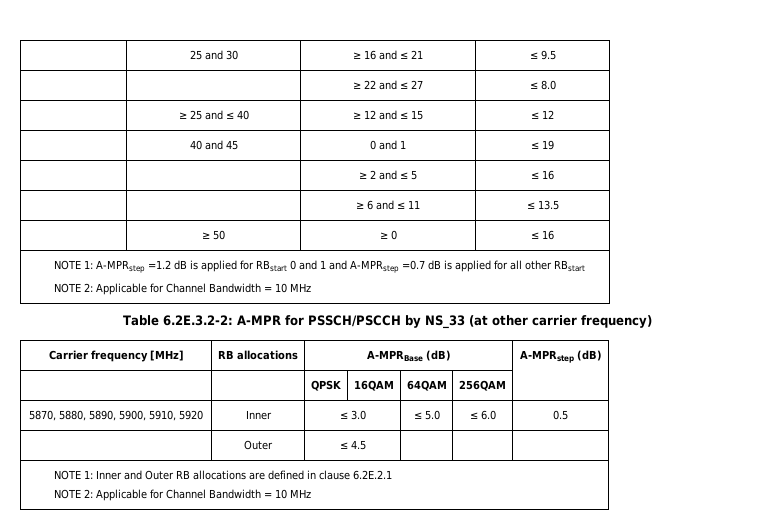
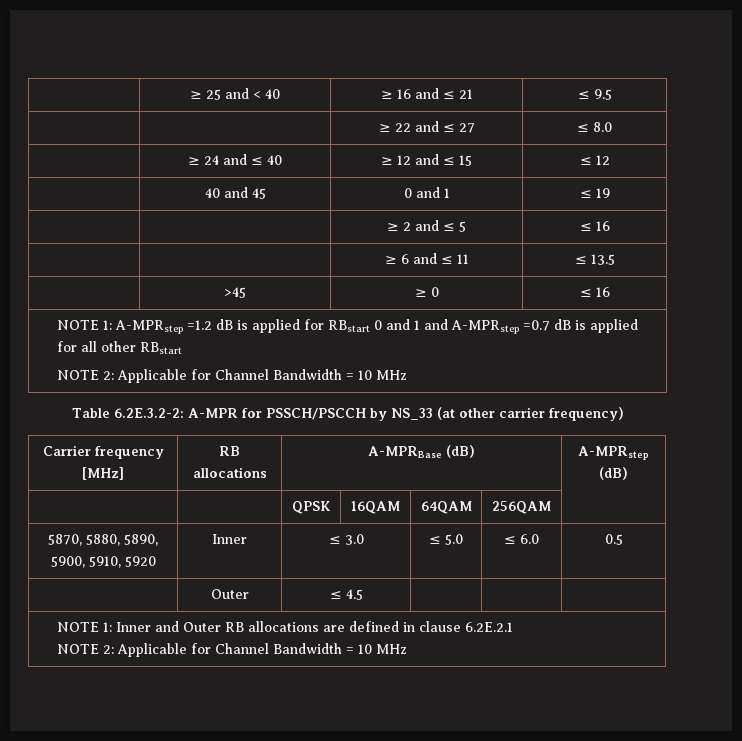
- | 25 and 30 | ≥ 16 and ≤ 21 | ≤ 9.5
+ | ≥ 25 and < 40 | ≥ 16 and ≤ 21 | ≤ 9.5
- | ≥ 25 and ≤ 40 | ≥ 12 and ≤ 15 | ≤ 12
+ | ≥ 24 and ≤ 40 | ≥ 12 and ≤ 15 | ≤ 12
- | ≥ 50 | ≥ 0 | ≤ 16
+ | >45 | ≥ 0 | ≤ 16

